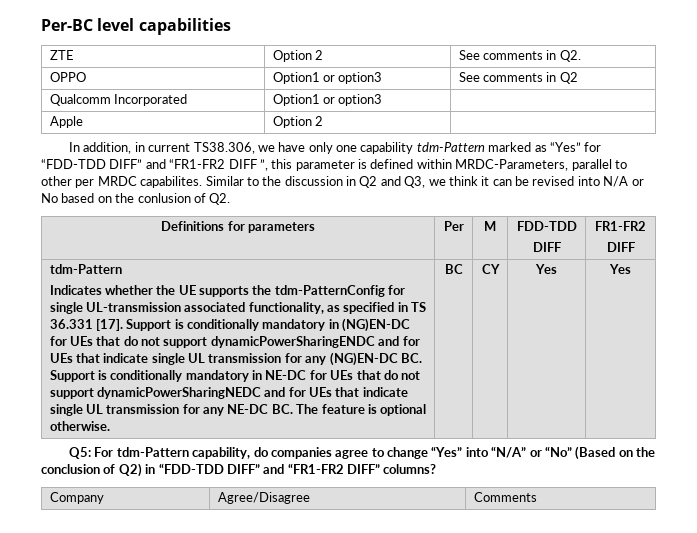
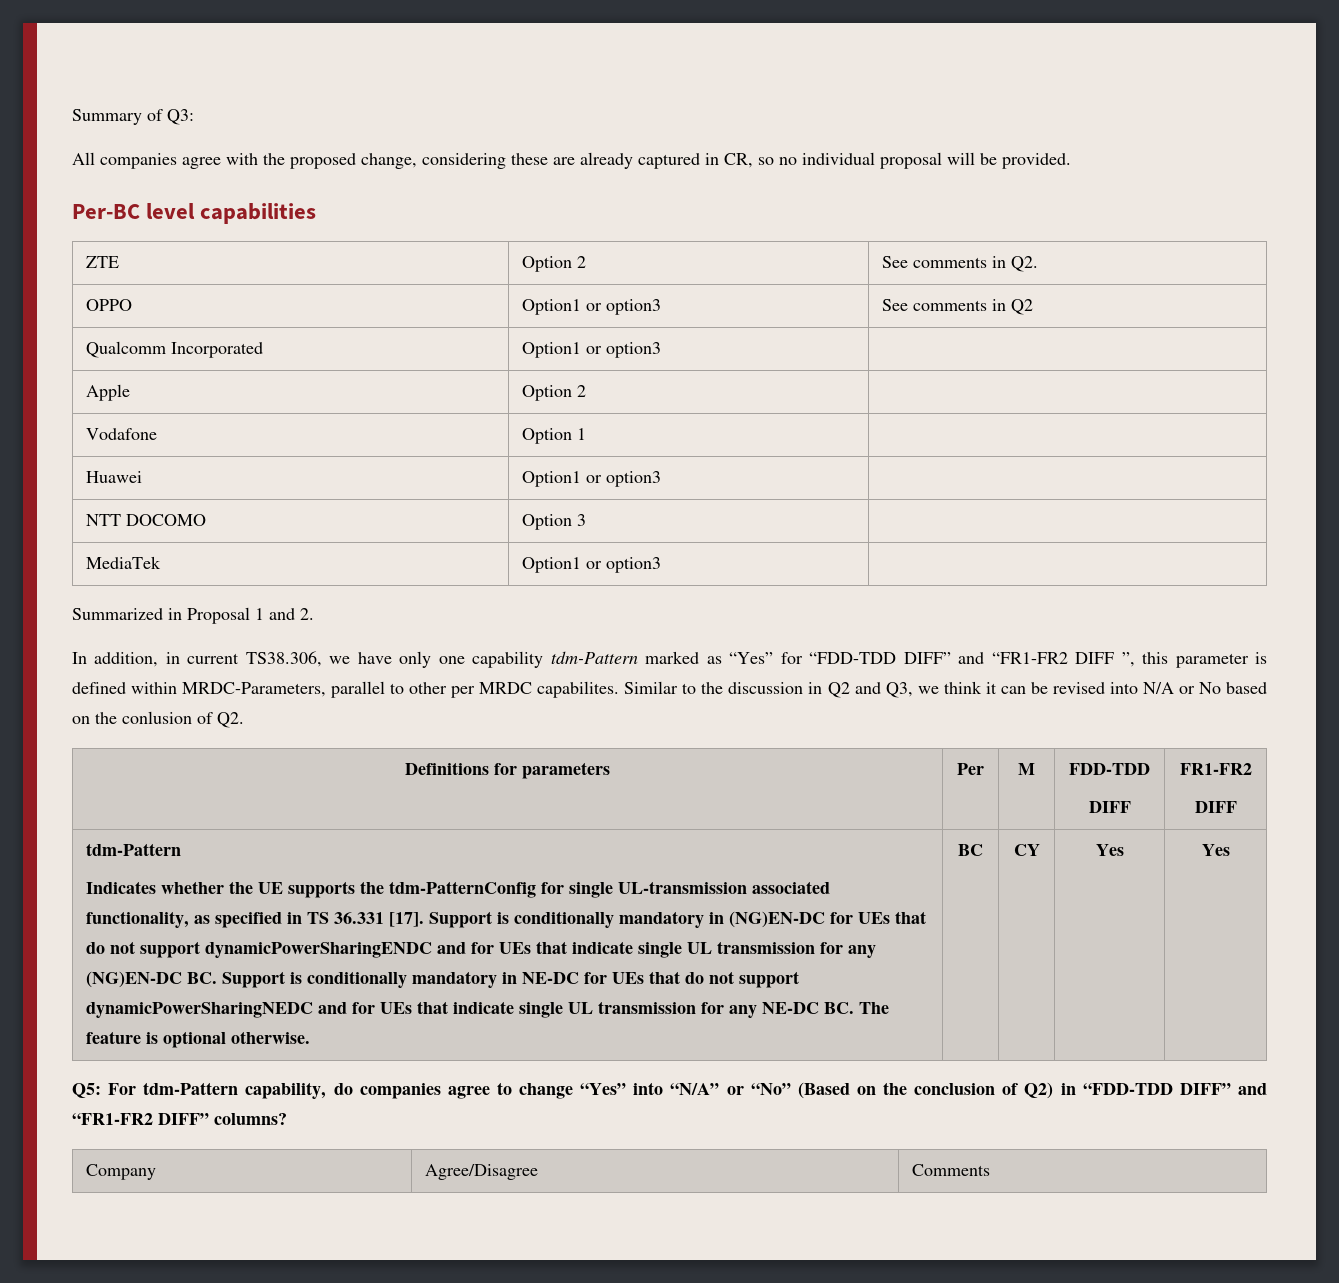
+ Summary of Q3:
+ All companies agree with the proposed change, considering these are already captured in CR, so no individual proposal will be provided.
+ Vodafone | Option 1 |
+ Huawei | Option1 or option3 |
+ NTT DOCOMO | Option 3 |
+ MediaTek | Option1 or option3 |
+ Summarized in Proposal 1 and 2.

